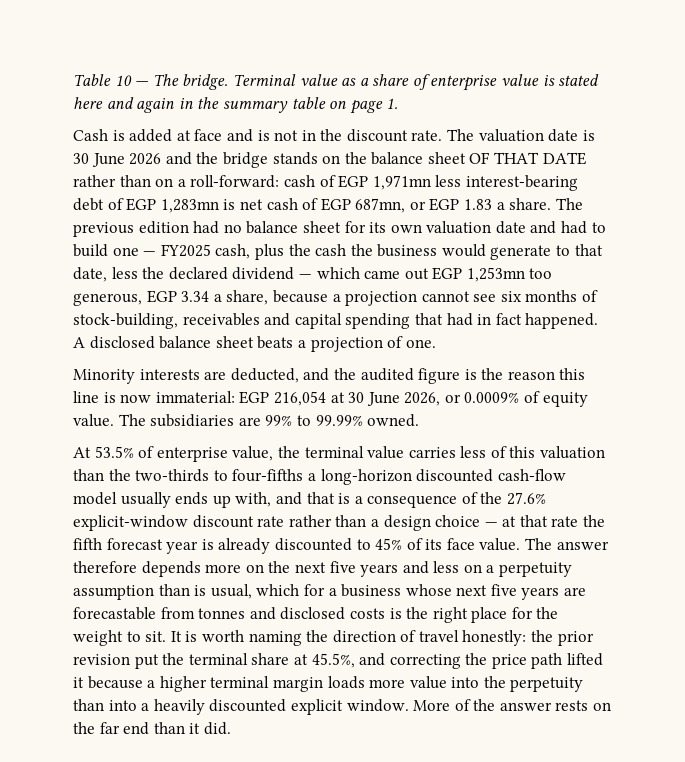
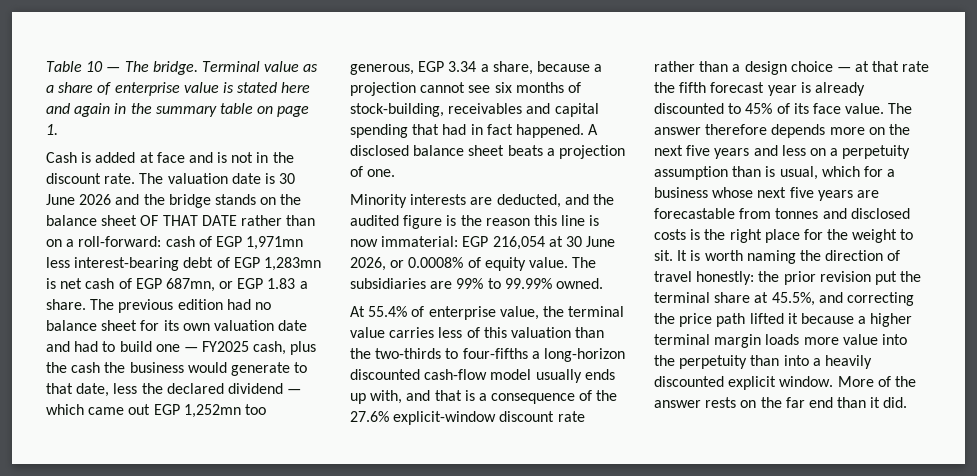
- The previous edition had no balance sheet for its own valuation date and had to build one — FY2025 cash, plus the cash the business would generate to that date, less the declared dividend — which came out EGP 1,253mn too generous, EGP 3.34 a share, because a projection cannot see six months of stock-building, receivables and capital spending that had in fact happened.
+ The previous edition had no balance sheet for its own valuation date and had to build one — FY2025 cash, plus the cash the business would generate to that date, less the declared dividend — which came out EGP 1,252mn too generous, EGP 3.34 a share, because a projection cannot see six months of stock-building, receivables and capital spending that had in fact happened.
- Minority interests are deducted, and the audited figure is the reason this line is now immaterial: EGP 216,054 at 30 June 2026, or 0.0009% of equity value.
+ Minority interests are deducted, and the audited figure is the reason this line is now immaterial: EGP 216,054 at 30 June 2026, or 0.0008% of equity value.
- At 53.5% of enterprise value, the terminal value carries less of this valuation than the two-thirds to four-fifths a long-horizon discounted cash-flow model usually ends up with, and that is a consequence of the 27.6% explicit-window discount rate rather than a design choice — at that rate the fifth forecast year is already discounted to 45% of its face value.
+ At 55.4% of enterprise value, the terminal value carries less of this valuation than the two-thirds to four-fifths a long-horizon discounted cash-flow model usually ends up with, and that is a consequence of the 27.6% explicit-window discount rate rather than a design choice — at that rate the fifth forecast year is already discounted to 45% of its face value.

